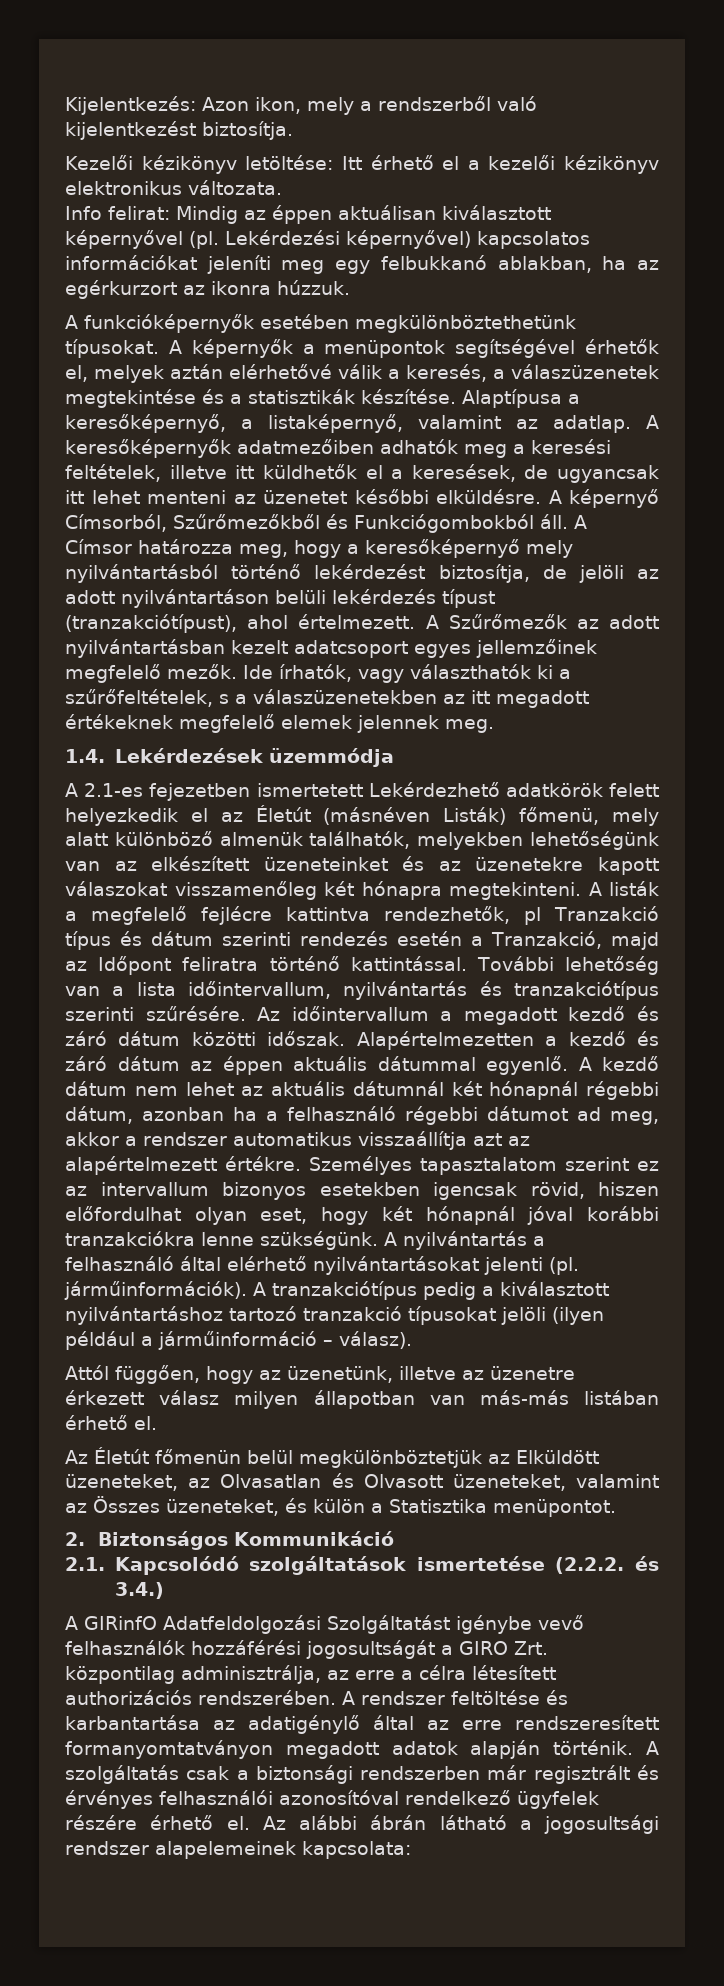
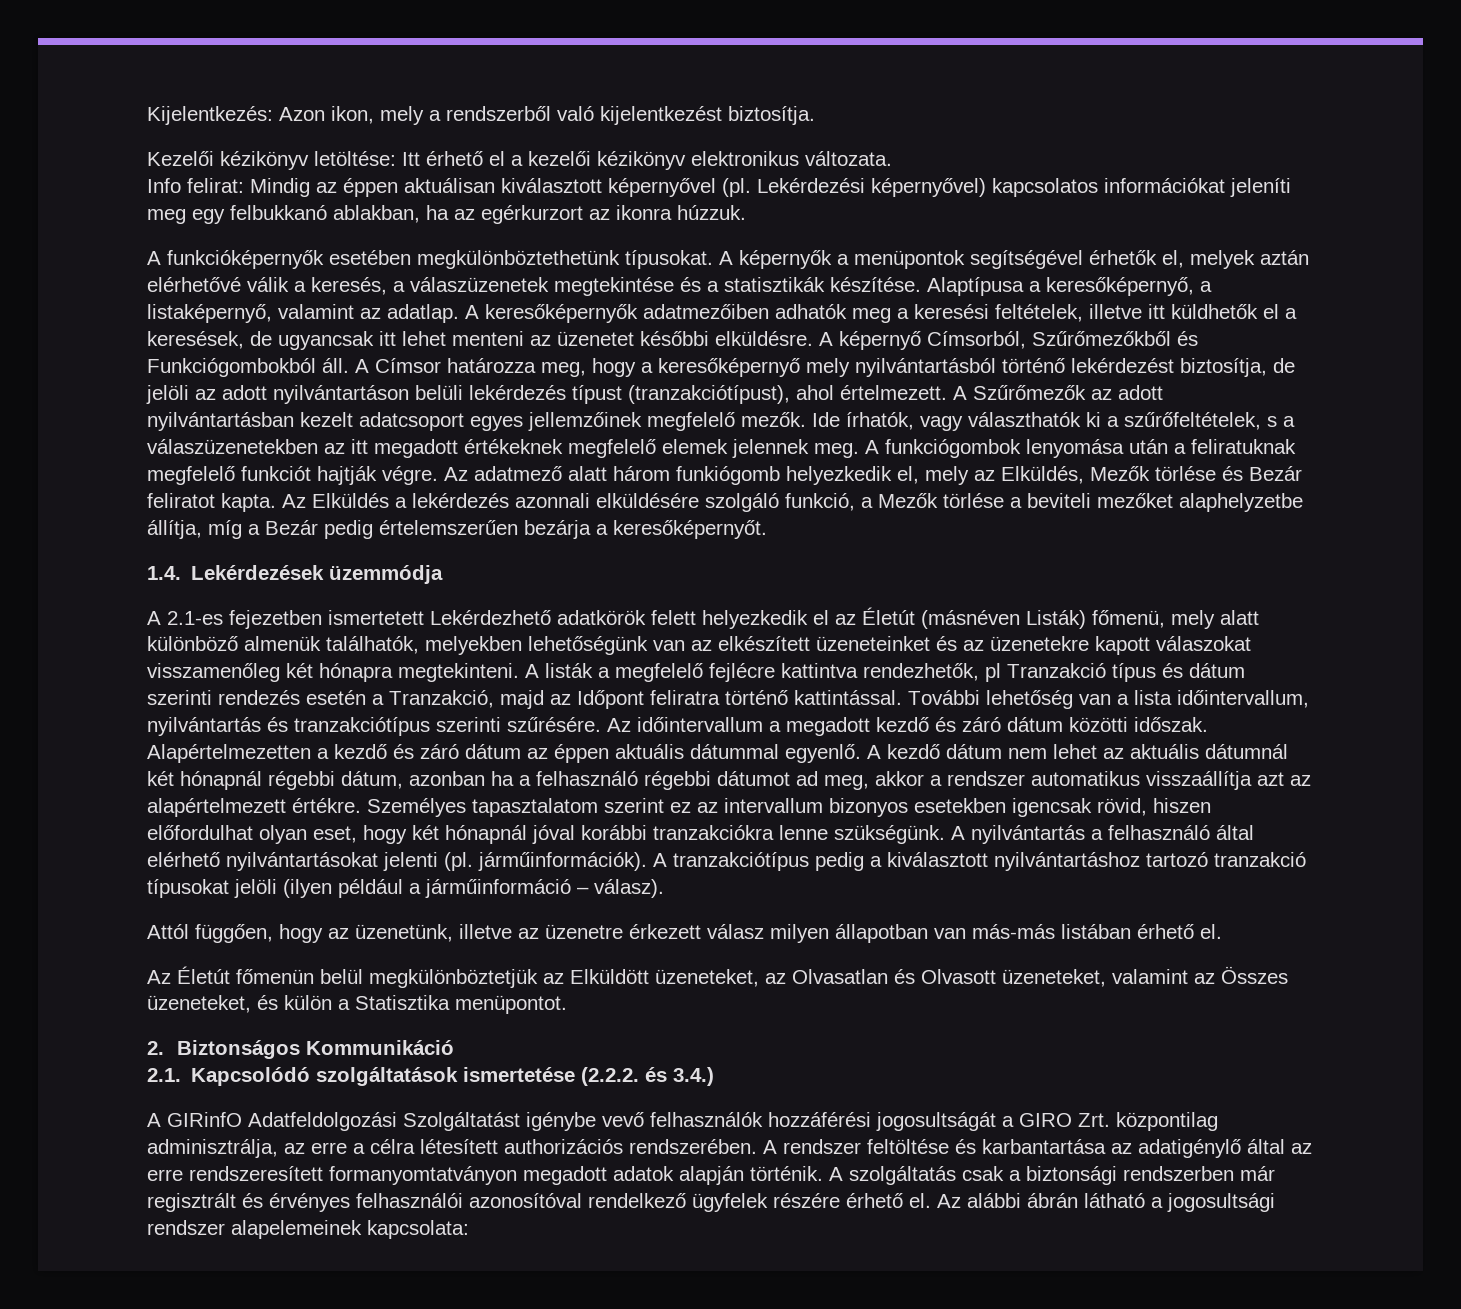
+ A funkciógombok lenyomása után a feliratuknak megfelelő funkciót hajtják végre. Az adatmező alatt három funkiógomb helyezkedik el, mely az Elküldés, Mezők törlése és Bezár feliratot kapta. Az Elküldés a lekérdezés azonnali elküldésére szolgáló funkció, a Mezők törlése a beviteli mezőket alaphelyzetbe állítja, míg a Bezár pedig értelemszerűen bezárja a keresőképernyőt.

